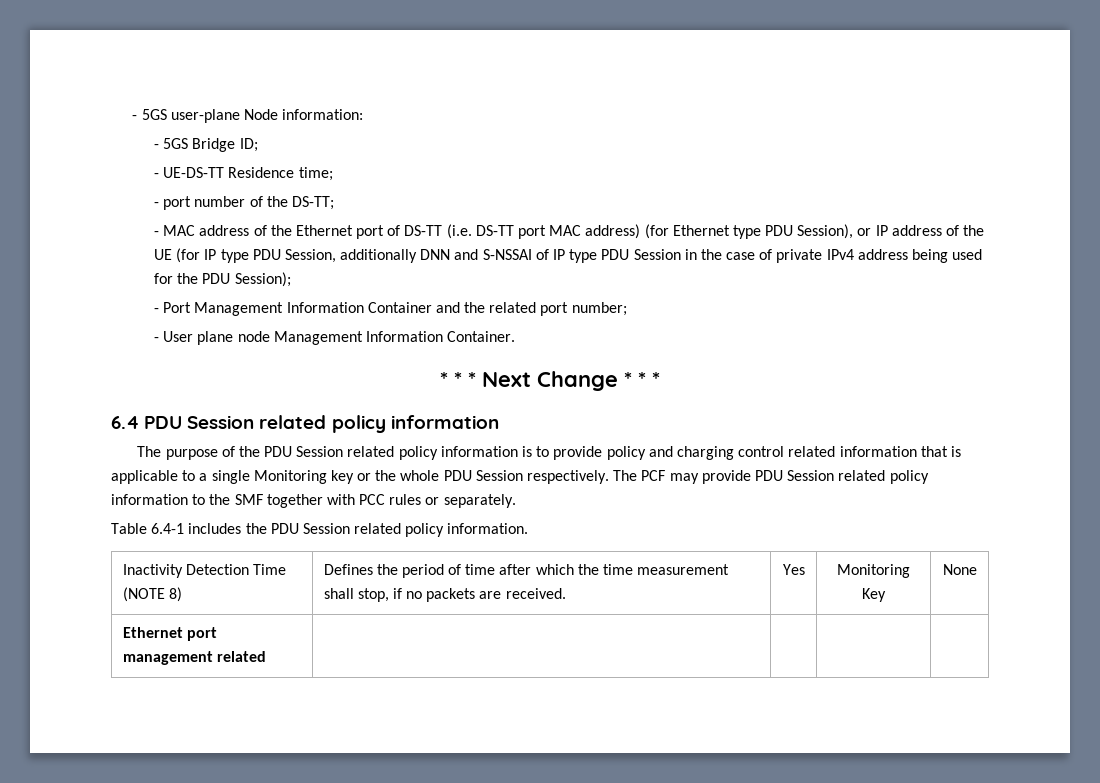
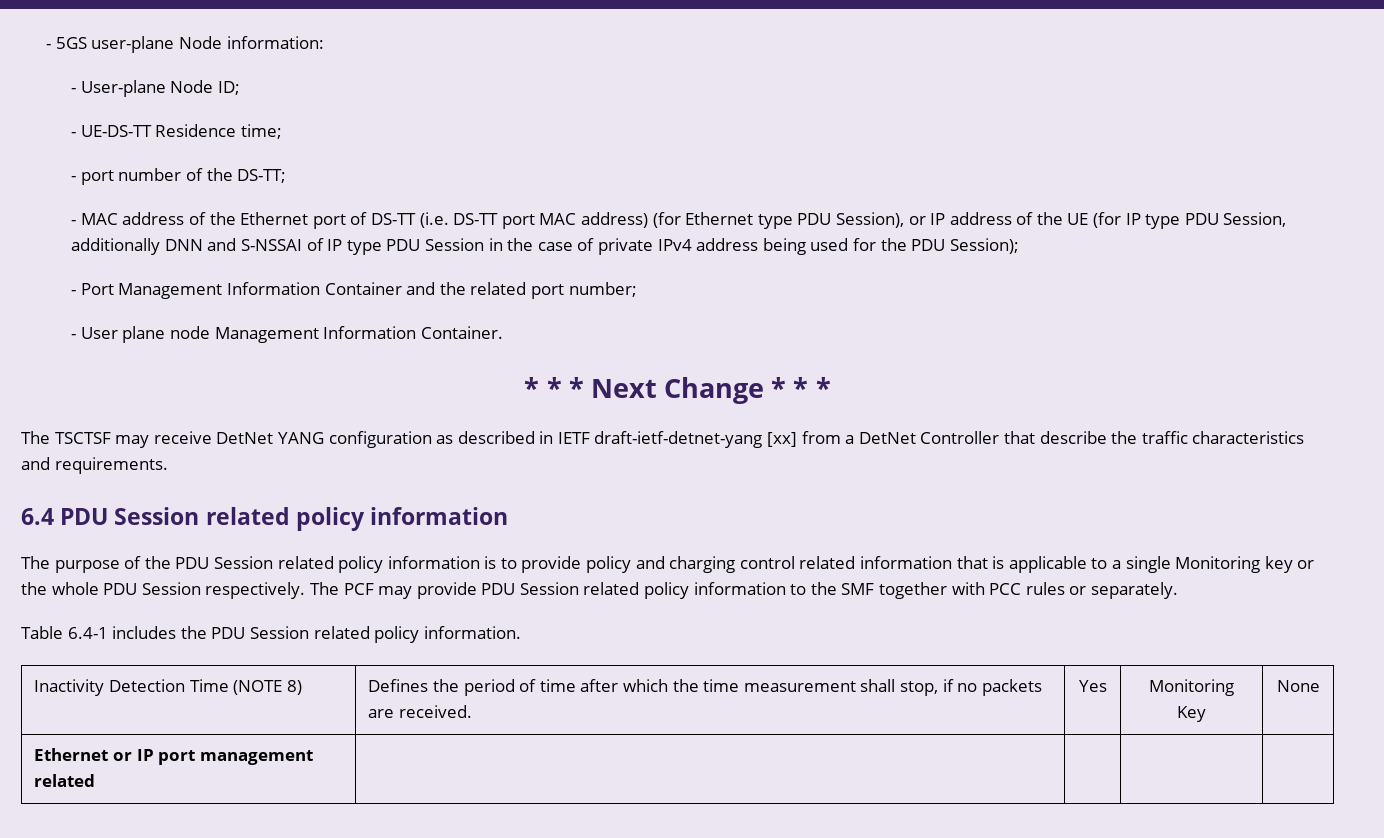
- - 5GS Bridge ID;
+ - User-plane Node ID;
+ The TSCTSF may receive DetNet YANG configuration as described in IETF draft-ietf-detnet-yang [xx] from a DetNet Controller that describe the traffic characteristics and requirements.
- Ethernet port management related | | | |
+ Ethernet or IP port management related | | | |

